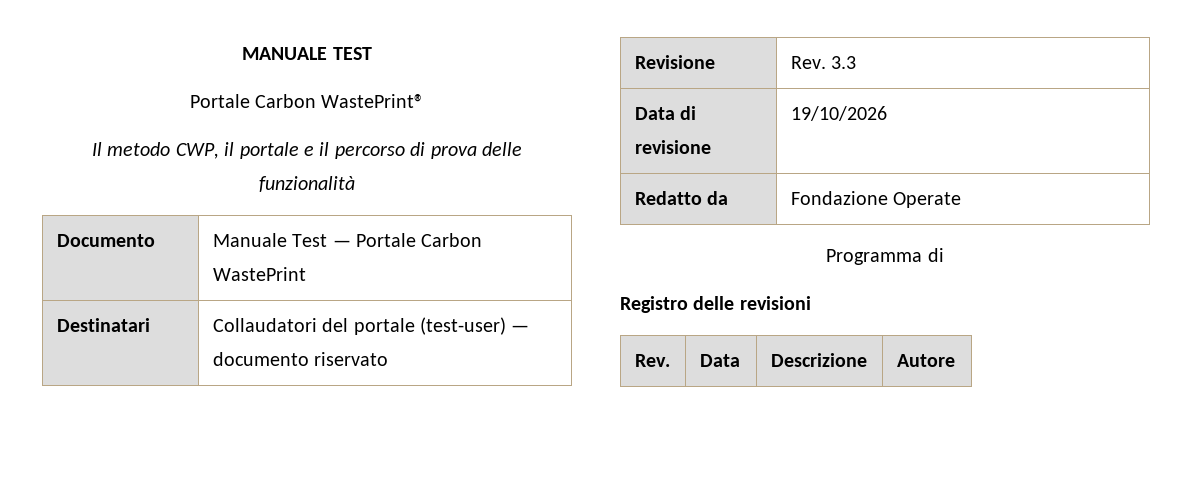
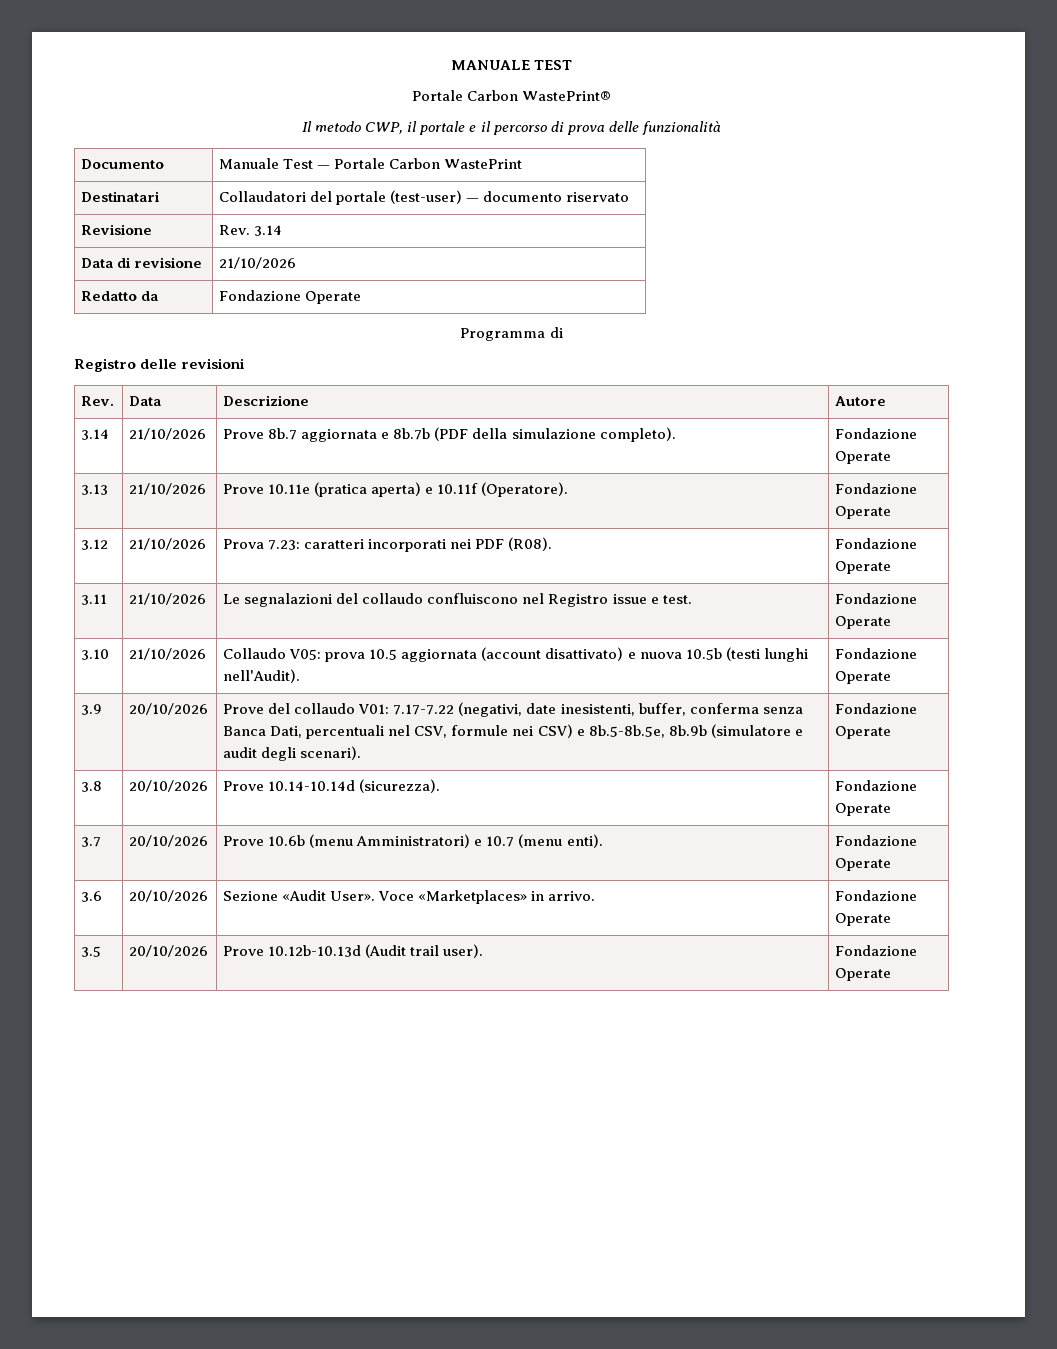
- Revisione | Rev. 3.3
+ Revisione | Rev. 3.14
- Data di revisione | 19/10/2026
+ Data di revisione | 21/10/2026
+ 3.14 | 21/10/2026 | Prove 8b.7 aggiornata e 8b.7b (PDF della simulazione completo). | Fondazione Operate
+ 3.13 | 21/10/2026 | Prove 10.11e (pratica aperta) e 10.11f (Operatore). | Fondazione Operate
+ 3.12 | 21/10/2026 | Prova 7.23: caratteri incorporati nei PDF (R08). | Fondazione Operate
+ 3.11 | 21/10/2026 | Le segnalazioni del collaudo confluiscono nel Registro issue e test. | Fondazione Operate
+ 3.10 | 21/10/2026 | Collaudo V05: prova 10.5 aggiornata (account disattivato) e nuova 10.5b (testi lunghi nell'Audit). | Fondazione Operate
+ 3.9 | 20/10/2026 | Prove del collaudo V01: 7.17-7.22 (negativi, date inesistenti, buffer, conferma senza Banca Dati, percentuali nel CSV, formule nei CSV) e 8b.5-8b.5e, 8b.9b (simulatore e audit degli scenari). | Fondazione Operate
+ 3.8 | 20/10/2026 | Prove 10.14-10.14d (sicurezza). | Fondazione Operate
+ 3.7 | 20/10/2026 | Prove 10.6b (menu Amministratori) e 10.7 (menu enti). | Fondazione Operate
+ 3.6 | 20/10/2026 | Sezione «Audit User». Voce «Marketplaces» in arrivo. | Fondazione Operate
+ 3.5 | 20/10/2026 | Prove 10.12b-10.13d (Audit trail user). | Fondazione Operate

